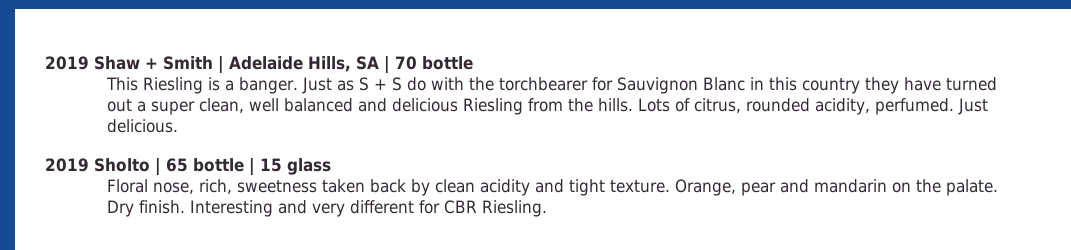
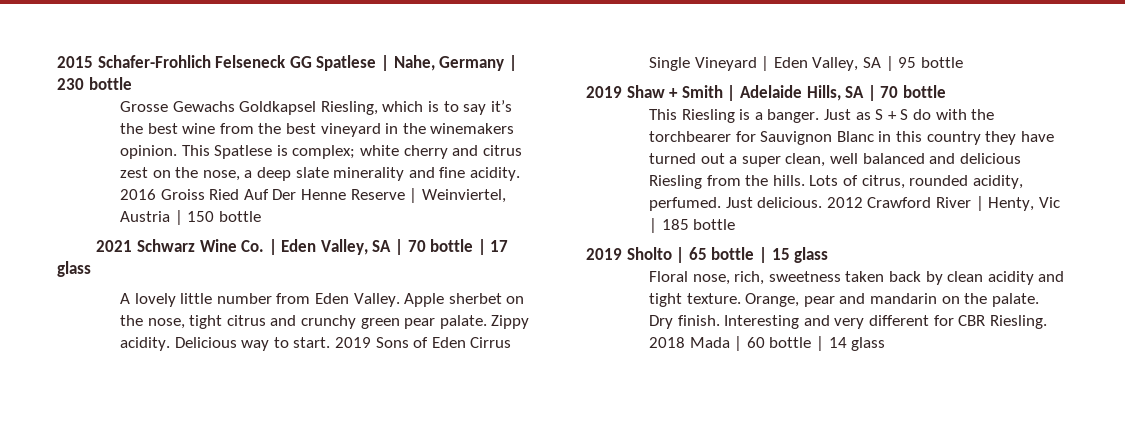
+ 2015 Schafer-Frohlich Felseneck GG Spatlese | Nahe, Germany | 230 bottle
+ Grosse Gewachs Goldkapsel Riesling, which is to say it’s the best wine from the best vineyard in the winemakers opinion. This Spatlese is complex; white cherry and citrus zest on the nose, a deep slate minerality and fine acidity. 2016 Groiss Ried Auf Der Henne Reserve | Weinviertel, Austria | 150 bottle
+ 2021 Schwarz Wine Co. | Eden Valley, SA | 70 bottle | 17 glass
+ A lovely little number from Eden Valley. Apple sherbet on the nose, tight citrus and crunchy green pear palate. Zippy acidity. Delicious way to start. 2019 Sons of Eden Cirrus Single Vineyard | Eden Valley, SA | 95 bottle
+ 2012 Crawford River | Henty, Vic | 185 bottle
+ 2018 Mada | 60 bottle | 14 glass

